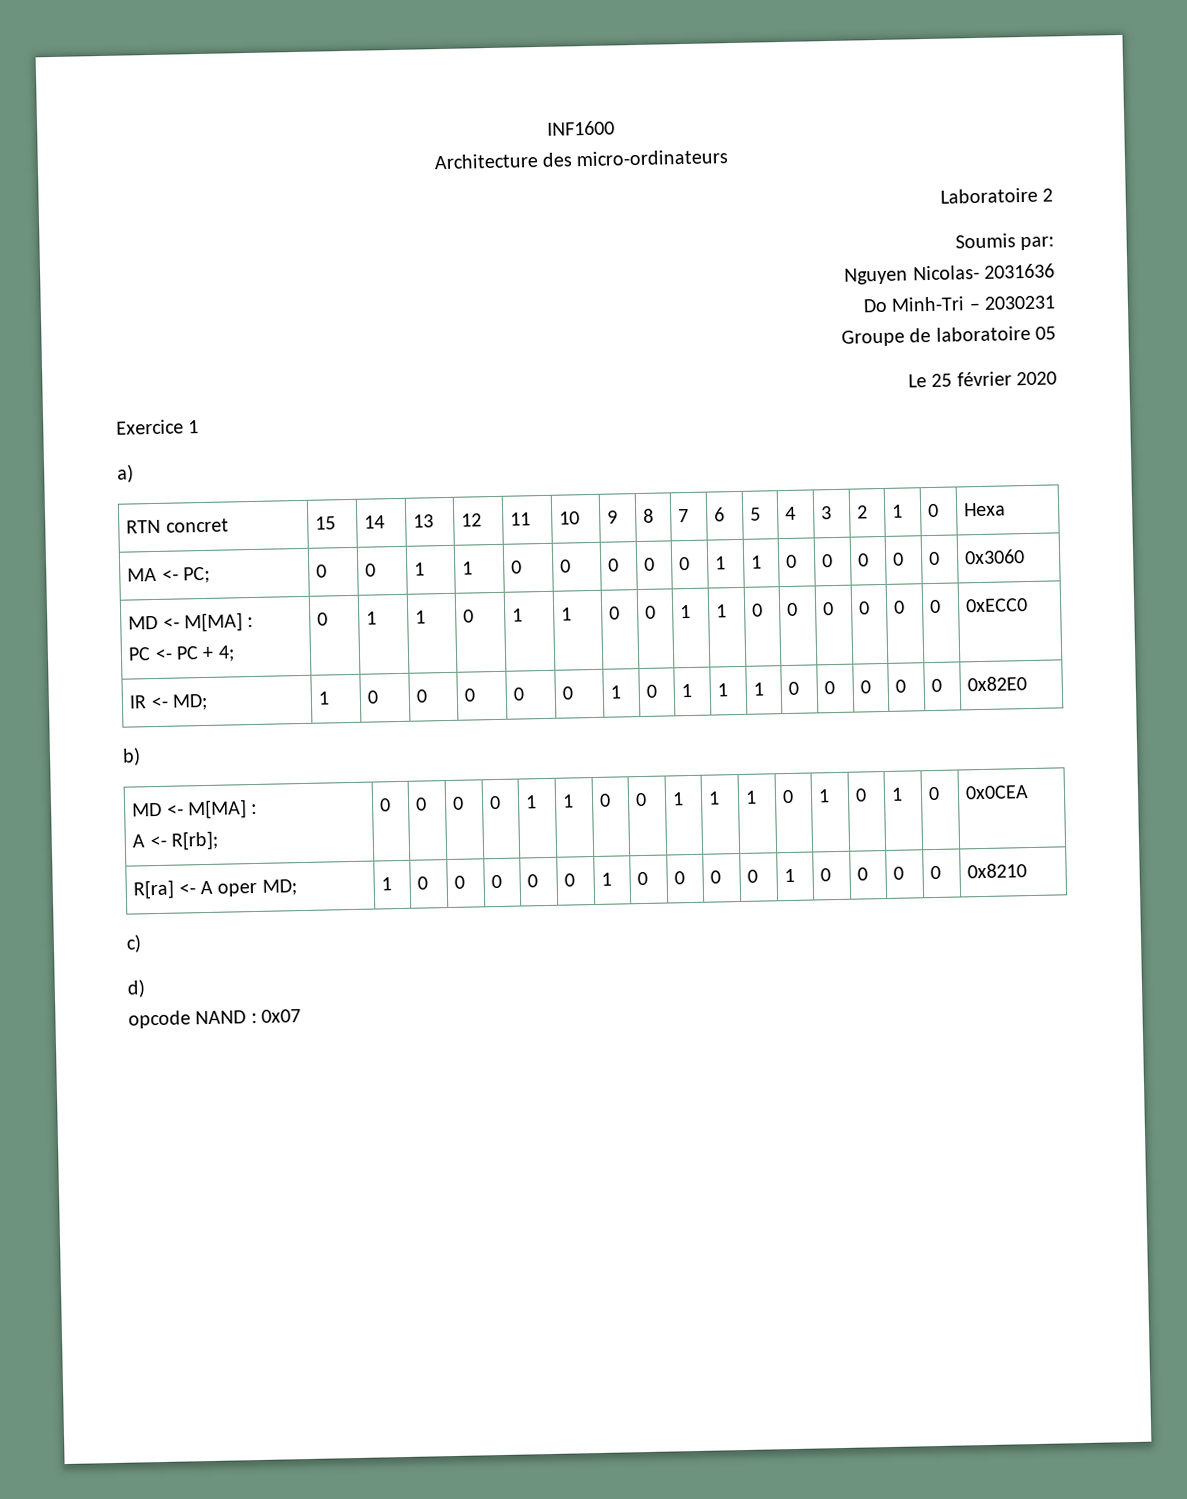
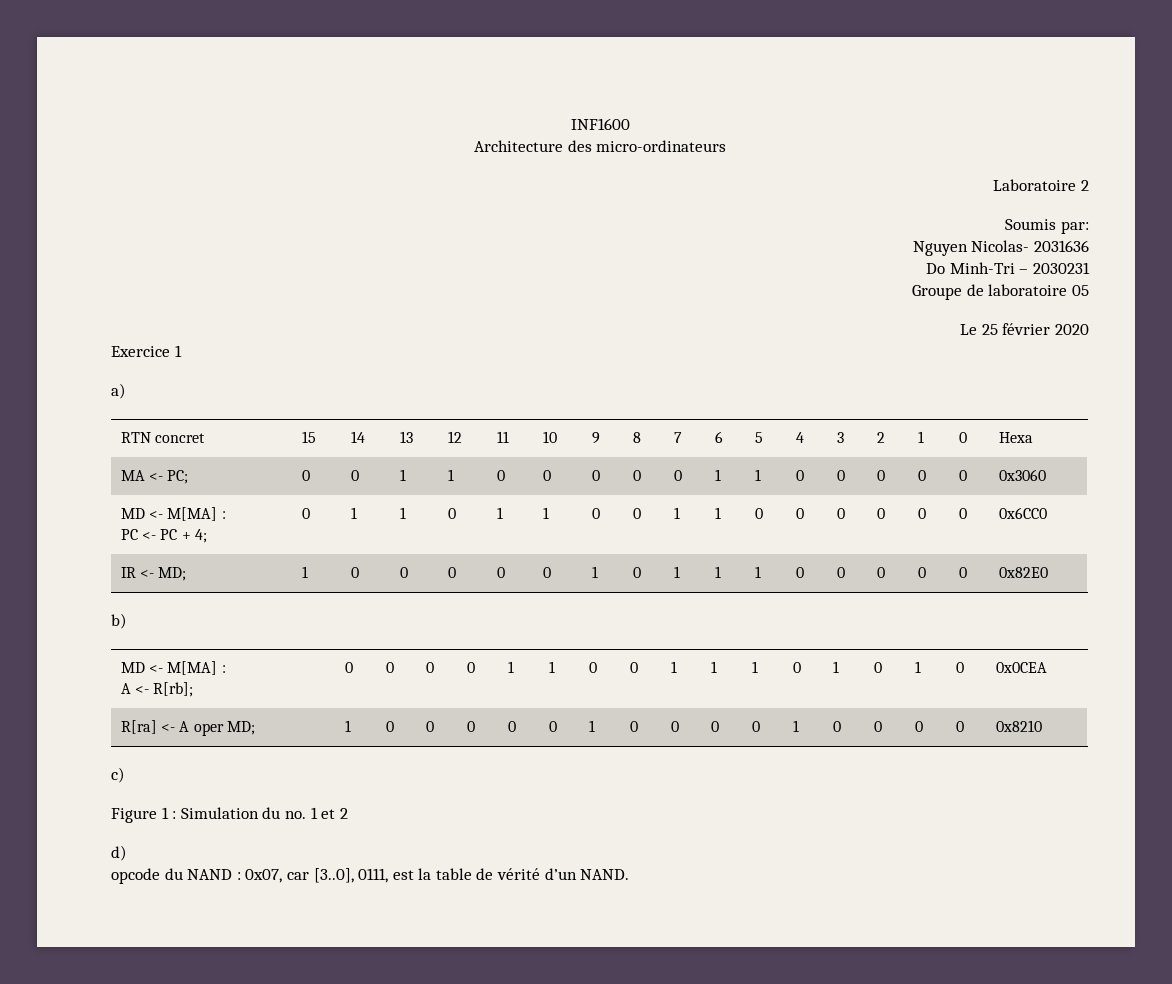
  MA <- PC; | 0 | 0 | 1 | 1 | 0 | 0 | 0 | 0 | 0 | 1 | 1 | 0 | 0 | 0 | 0 | 0 | 0x3060
  MD <- M[MA] :
- PC <- PC + 4; | 0 | 1 | 1 | 0 | 1 | 1 | 0 | 0 | 1 | 1 | 0 | 0 | 0 | 0 | 0 | 0 | 0xECC0
+ PC <- PC + 4; | 0 | 1 | 1 | 0 | 1 | 1 | 0 | 0 | 1 | 1 | 0 | 0 | 0 | 0 | 0 | 0 | 0x6CC0
+ Figure 1 : Simulation du no. 1 et 2
- opcode NAND : 0x07
+ opcode du NAND : 0x07, car [3..0], 0111, est la table de vérité d’un NAND.

